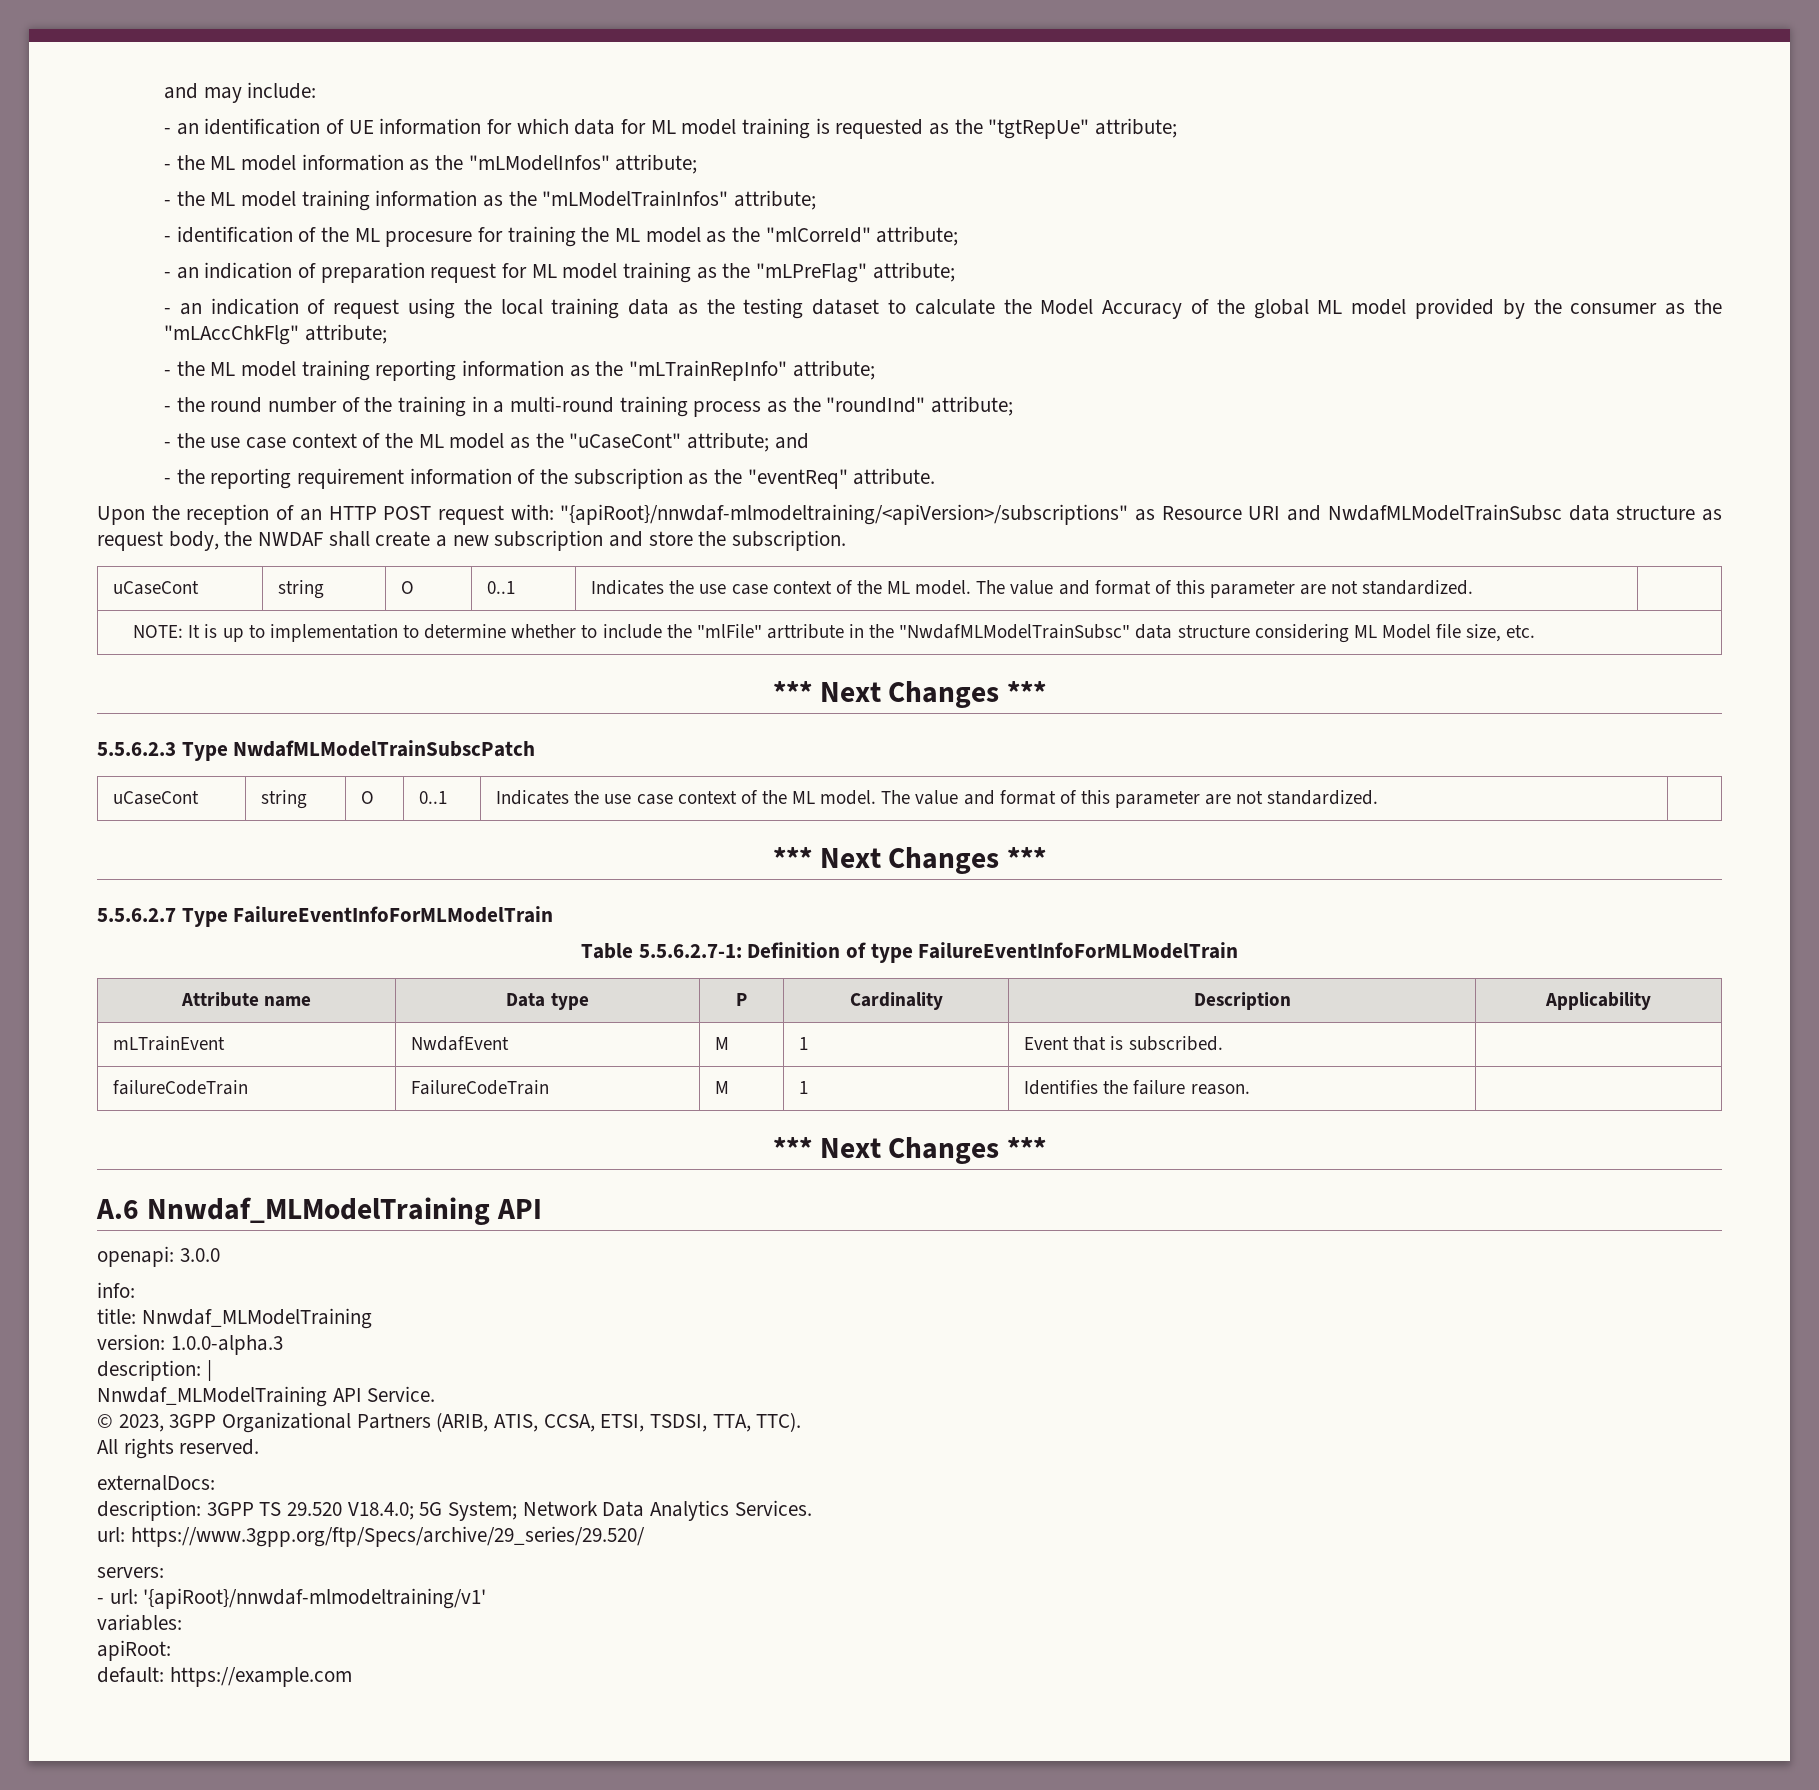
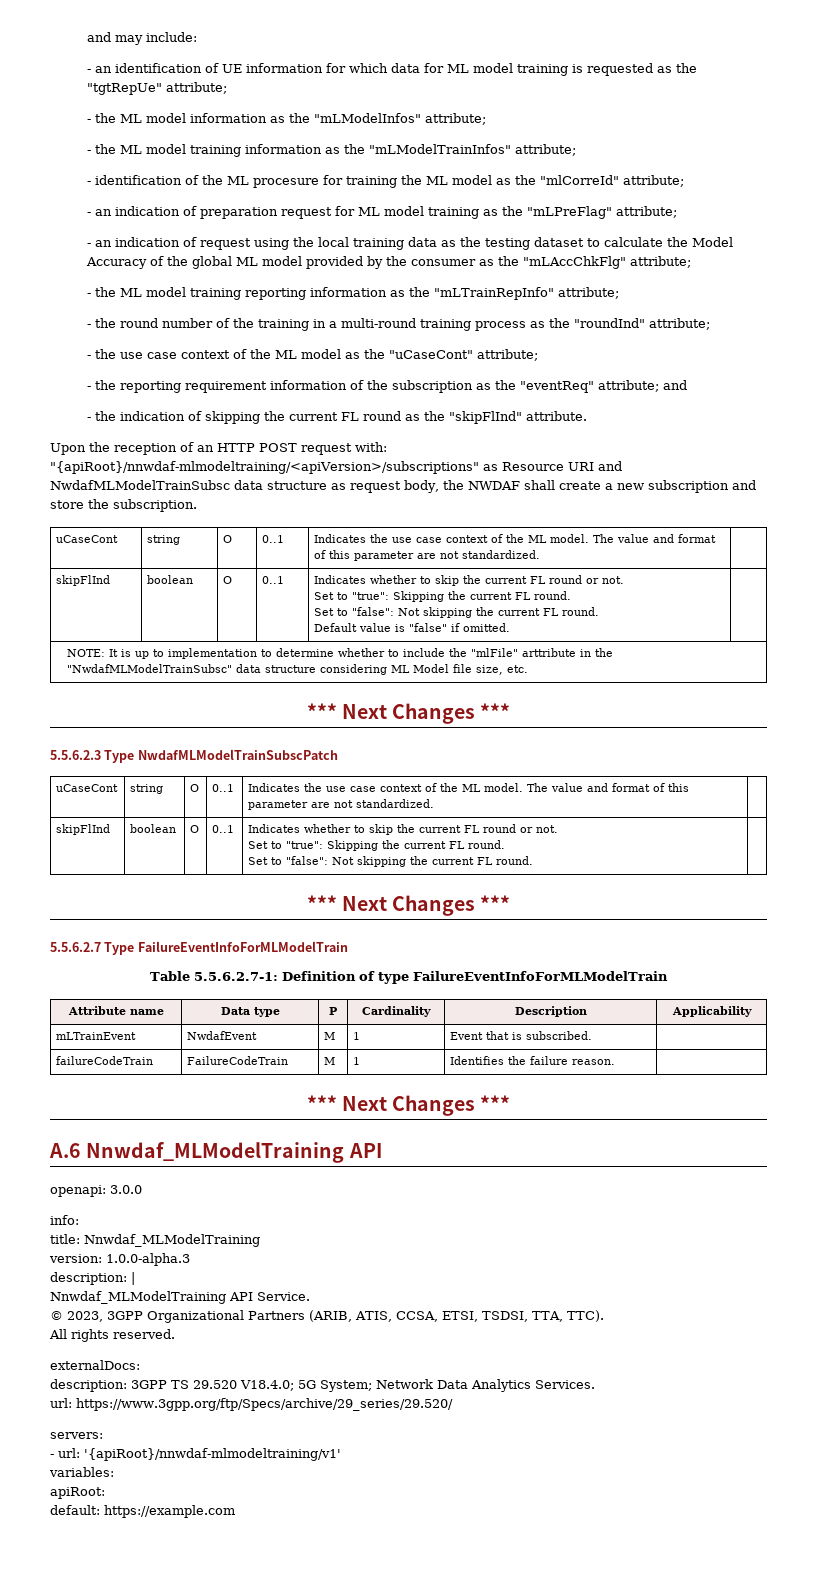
- - the use case context of the ML model as the "uCaseCont" attribute; and
+ - the use case context of the ML model as the "uCaseCont" attribute;
- - the reporting requirement information of the subscription as the "eventReq" attribute.
+ - the reporting requirement information of the subscription as the "eventReq" attribute; and
+ - the indication of skipping the current FL round as the "skipFlInd" attribute.
  Upon the reception of an HTTP POST request with: "{apiRoot}/nnwdaf-mlmodeltraining/<apiVersion>/subscriptions" as Resource URI and NwdafMLModelTrainSubsc data structure as request body, the NWDAF shall create a new subscription and store the subscription.
  uCaseCont | string | O | 0..1 | Indicates the use case context of the ML model. The value and format of this parameter are not standardized. |
+ skipFlInd | boolean | O | 0..1 | Indicates whether to skip the current FL round or not.
+ Set to "true": Skipping the current FL round.
+ Set to "false": Not skipping the current FL round.
+ Default value is "false" if omitted. |
  5.5.6.2.3 Type NwdafMLModelTrainSubscPatch
  uCaseCont | string | O | 0..1 | Indicates the use case context of the ML model. The value and format of this parameter are not standardized. |
+ skipFlInd | boolean | O | 0..1 | Indicates whether to skip the current FL round or not.
+ Set to "true": Skipping the current FL round.
+ Set to "false": Not skipping the current FL round. |

